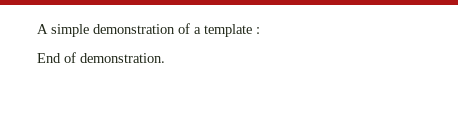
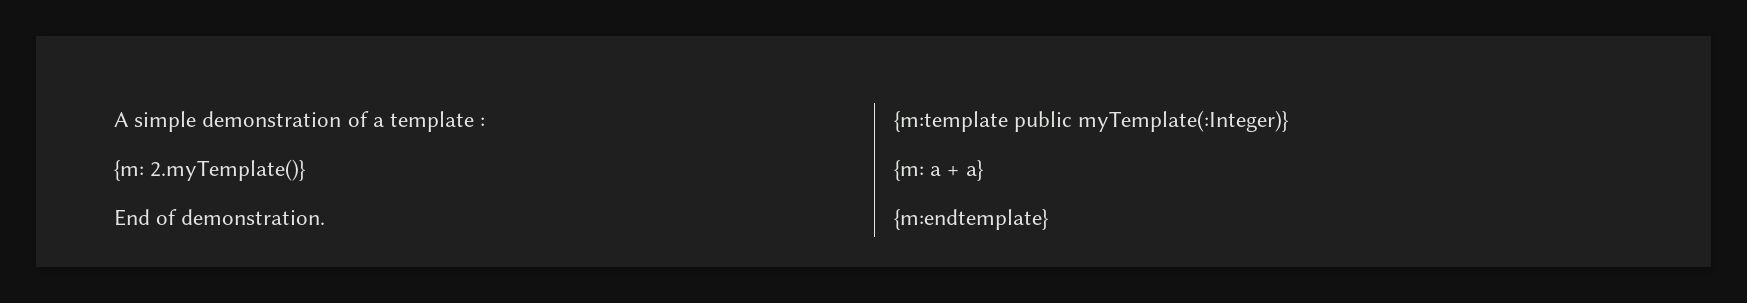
+ {m: 2.myTemplate()}
+ {m:template public myTemplate(:Integer)}
+ {m: a + a}
+ {m:endtemplate}

